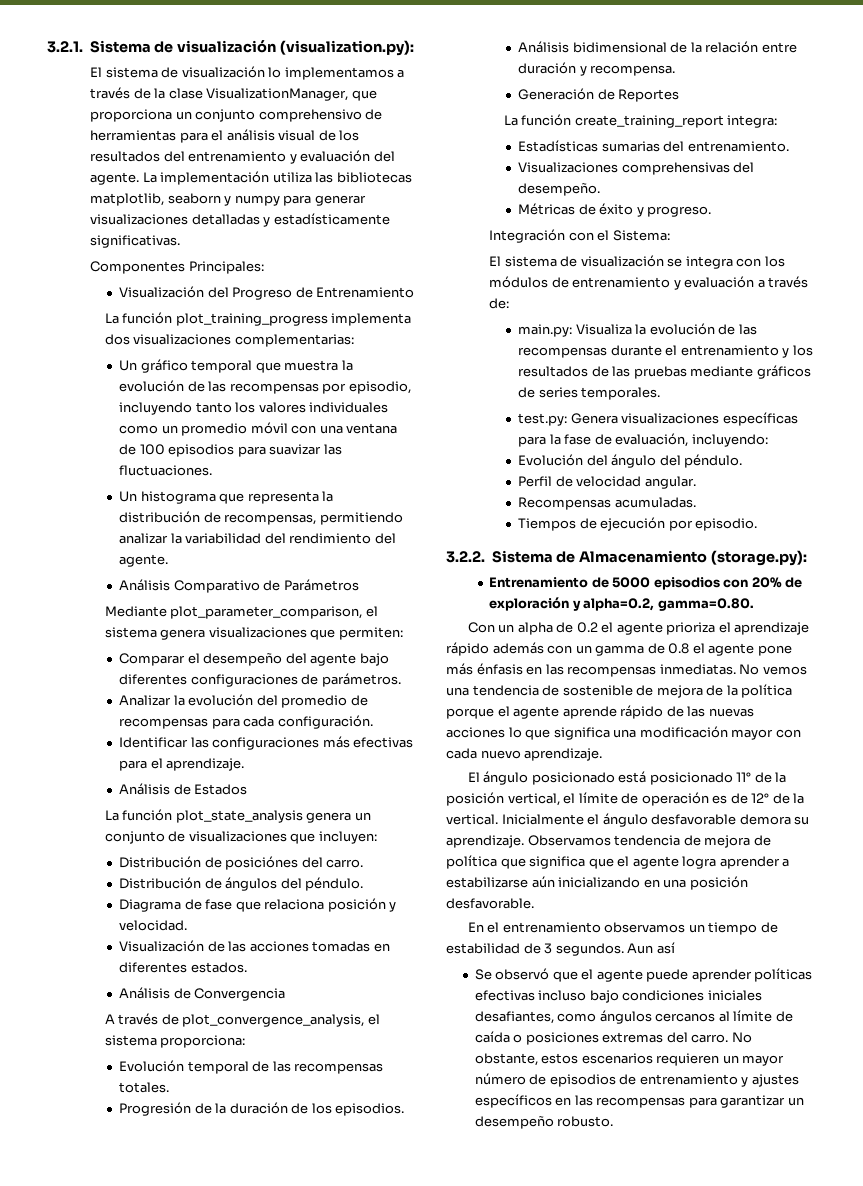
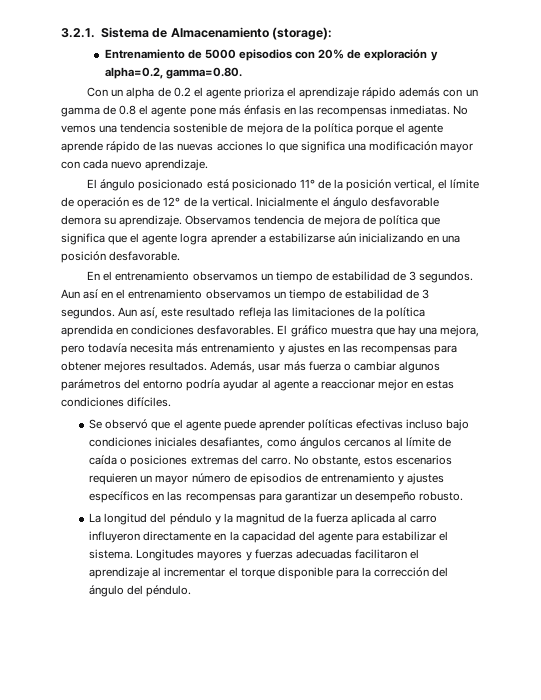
- 3.2.1. Sistema de visualización (visualization.py):
- El sistema de visualización lo implementamos a través de la clase VisualizationManager, que proporciona un conjunto comprehensivo de herramientas para el análisis visual de los resultados del entrenamiento y evaluación del agente. La implementación utiliza las bibliotecas matplotlib, seaborn y numpy para generar visualizaciones detalladas y estadísticamente significativas.
- Componentes Principales:
- Visualización del Progreso de Entrenamiento
- La función plot_training_progress implementa dos visualizaciones complementarias:
- Un gráfico temporal que muestra la evolución de las recompensas por episodio, incluyendo tanto los valores individuales como un promedio móvil con una ventana de 100 episodios para suavizar las fluctuaciones.
- Un histograma que representa la distribución de recompensas, permitiendo analizar la variabilidad del rendimiento del agente.
- Análisis Comparativo de Parámetros
- Mediante plot_parameter_comparison, el sistema genera visualizaciones que permiten:
- Comparar el desempeño del agente bajo diferentes configuraciones de parámetros.
- Analizar la evolución del promedio de recompensas para cada configuración.
- Identificar las configuraciones más efectivas para el aprendizaje.
- Análisis de Estados
- La función plot_state_analysis genera un conjunto de visualizaciones que incluyen:
- Distribución de posiciónes del carro.
- Distribución de ángulos del péndulo.
- Diagrama de fase que relaciona posición y velocidad.
- Visualización de las acciones tomadas en diferentes estados.
- Análisis de Convergencia
- A través de plot_convergence_analysis, el sistema proporciona:
- Evolución temporal de las recompensas totales.
- Progresión de la duración de los episodios.
- Análisis bidimensional de la relación entre duración y recompensa.
- Generación de Reportes
- La función create_training_report integra:
- Estadísticas sumarias del entrenamiento.
- Visualizaciones comprehensivas del desempeño.
- Métricas de éxito y progreso.
- Integración con el Sistema:
- El sistema de visualización se integra con los módulos de entrenamiento y evaluación a través de:
- main.py: Visualiza la evolución de las recompensas durante el entrenamiento y los resultados de las pruebas mediante gráficos de series temporales.
- test.py: Genera visualizaciones específicas para la fase de evaluación, incluyendo:
- Evolución del ángulo del péndulo.
- Perfil de velocidad angular.
- Recompensas acumuladas.
- Tiempos de ejecución por episodio.
- 3.2.2. Sistema de Almacenamiento (storage.py):
+ 3.2.1. Sistema de Almacenamiento (storage):
- No vemos una tendencia de sostenible de mejora de la política porque el agente aprende rápido de las nuevas acciones lo que significa una modificación mayor con cada nuevo aprendizaje.
+ No vemos una tendencia sostenible de mejora de la política porque el agente aprende rápido de las nuevas acciones lo que significa una modificación mayor con cada nuevo aprendizaje.
- Aun así
+ Aun así en el entrenamiento observamos un tiempo de estabilidad de 3 segundos. Aun así, este resultado refleja las limitaciones de la política aprendida en condiciones desfavorables. El gráfico muestra que hay una mejora, pero todavía necesita más entrenamiento y ajustes en las recompensas para obtener mejores resultados. Además, usar más fuerza o cambiar algunos parámetros del entorno podría ayudar al agente a reaccionar mejor en estas condiciones difíciles.
+ La longitud del péndulo y la magnitud de la fuerza aplicada al carro influyeron directamente en la capacidad del agente para estabilizar el sistema. Longitudes mayores y fuerzas adecuadas facilitaron el aprendizaje al incrementar el torque disponible para la corrección del ángulo del péndulo.

